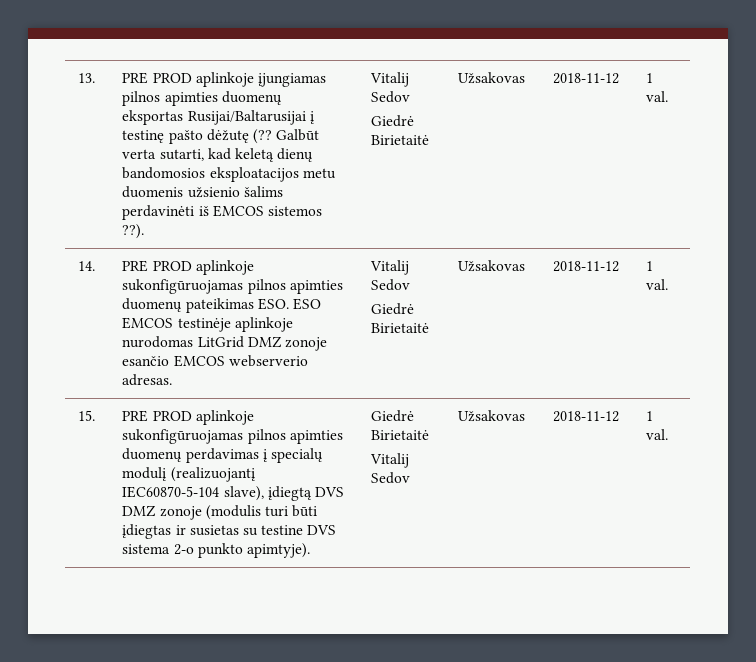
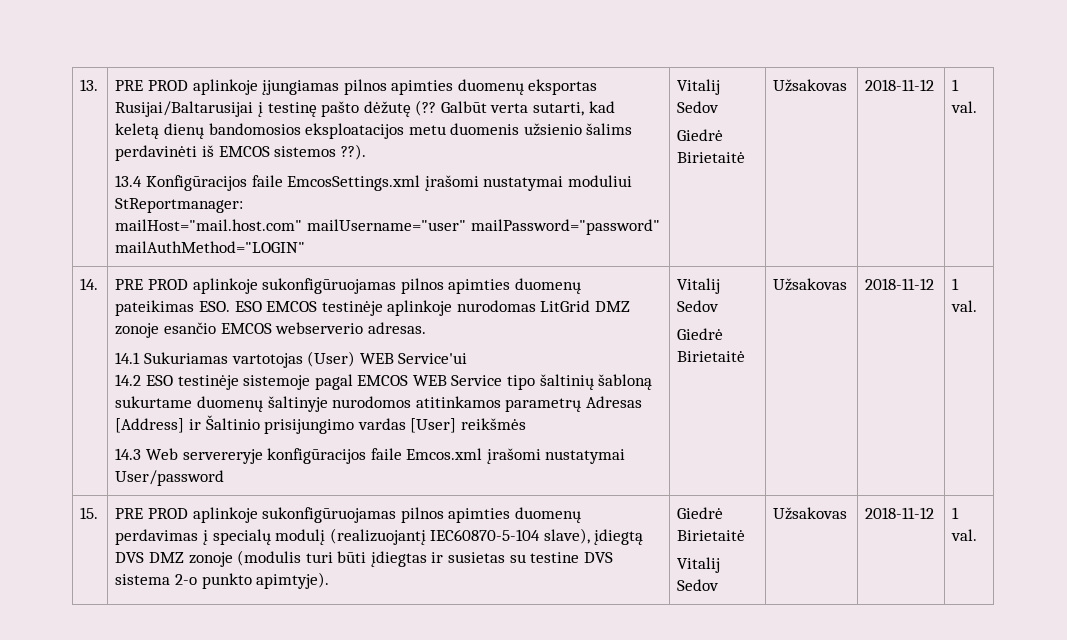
+ 13.4 Konfigūracijos faile EmcosSettings.xml įrašomi nustatymai moduliui StReportmanager:
+ mailHost="mail.host.com" mailUsername="user" mailPassword="password" mailAuthMethod="LOGIN"
+ 14.1 Sukuriamas vartotojas (User) WEB Service'ui
+ 14.2 ESO testinėje sistemoje pagal EMCOS WEB Service tipo šaltinių šabloną sukurtame duomenų šaltinyje nurodomos atitinkamos parametrų Adresas [Address] ir Šaltinio prisijungimo vardas [User] reikšmės
+ 14.3 Web servereryje konfigūracijos faile Emcos.xml įrašomi nustatymai User/password

